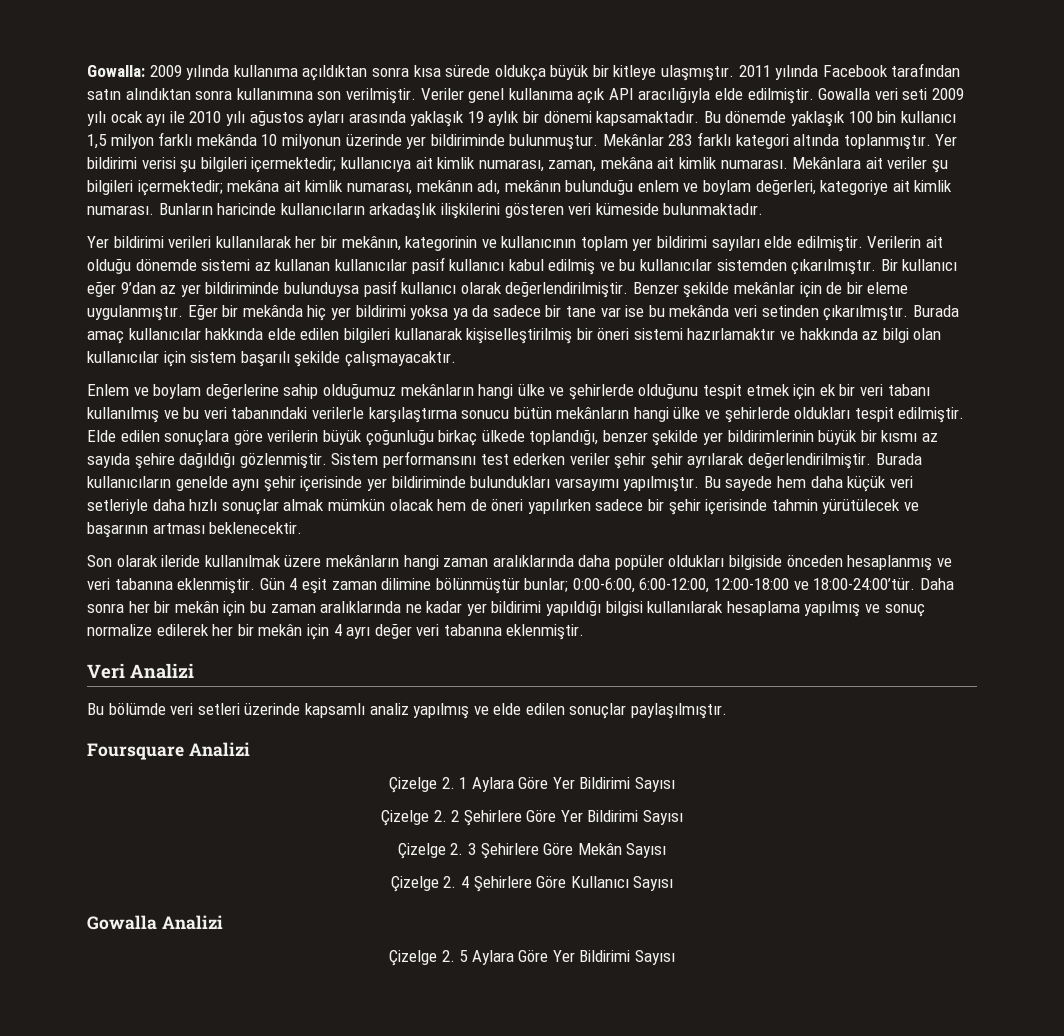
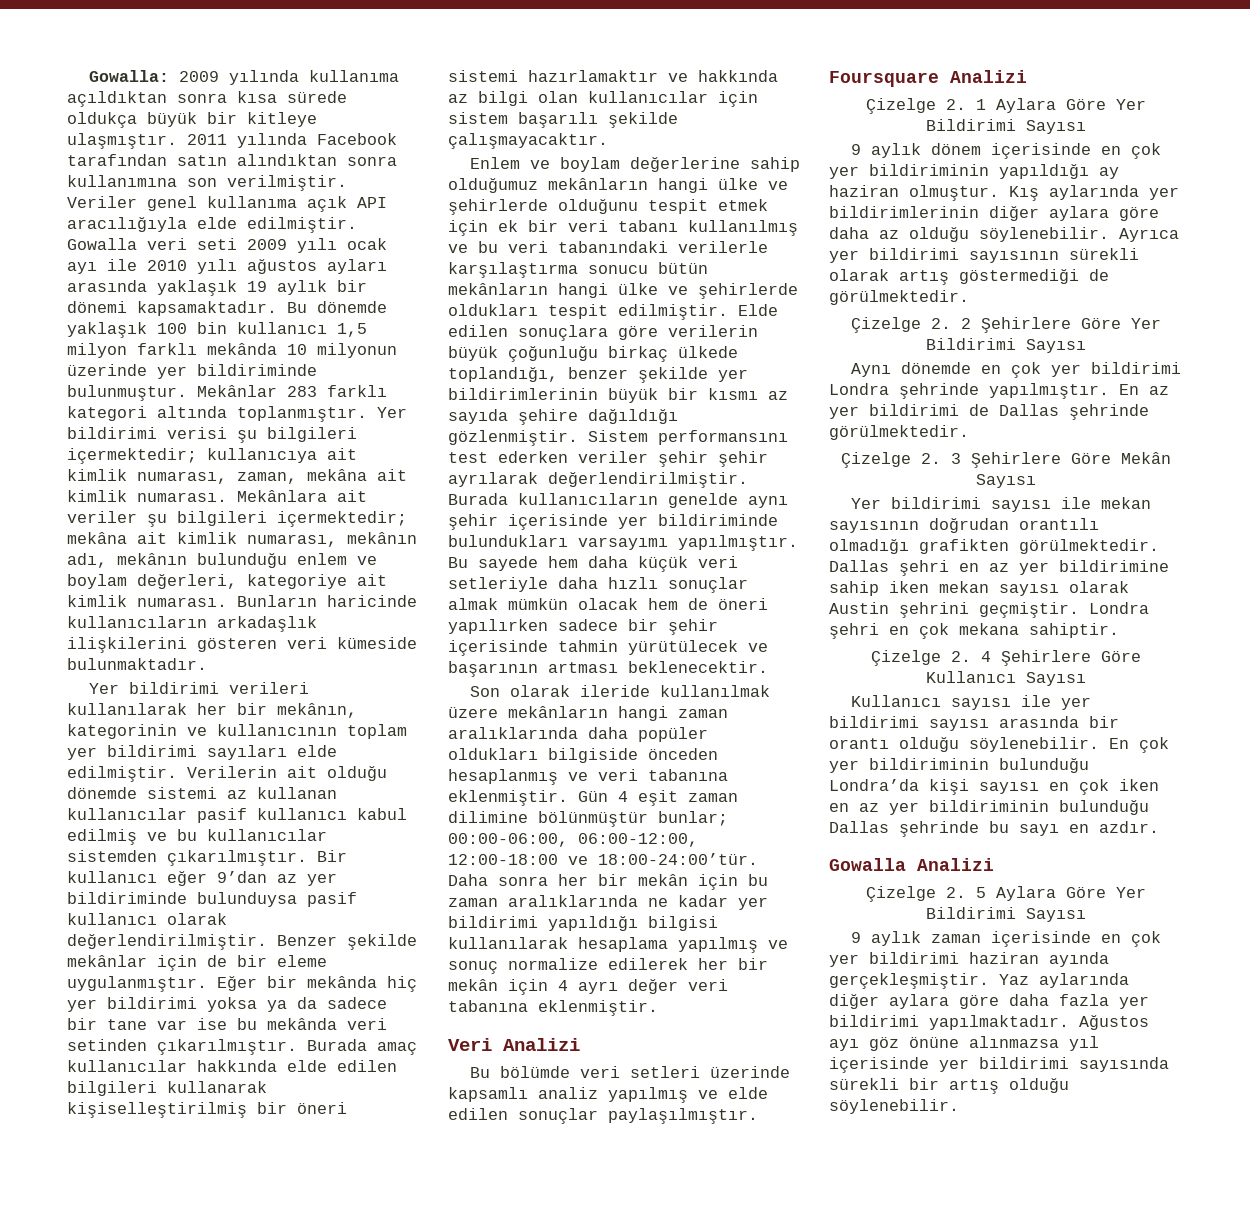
- Gün 4 eşit zaman dilimine bölünmüştür bunlar; 0:00-6:00, 6:00-12:00, 12:00-18:00 ve 18:00-24:00’tür.
+ Gün 4 eşit zaman dilimine bölünmüştür bunlar; 00:00-06:00, 06:00-12:00, 12:00-18:00 ve 18:00-24:00’tür.
+ 9 aylık dönem içerisinde en çok yer bildiriminin yapıldığı ay haziran olmuştur. Kış aylarında yer bildirimlerinin diğer aylara göre daha az olduğu söylenebilir. Ayrıca yer bildirimi sayısının sürekli olarak artış göstermediği de görülmektedir.
+ Aynı dönemde en çok yer bildirimi Londra şehrinde yapılmıştır. En az yer bildirimi de Dallas şehrinde görülmektedir.
+ Yer bildirimi sayısı ile mekan sayısının doğrudan orantılı olmadığı grafikten görülmektedir. Dallas şehri en az yer bildirimine sahip iken mekan sayısı olarak Austin şehrini geçmiştir. Londra şehri en çok mekana sahiptir.
+ Kullanıcı sayısı ile yer bildirimi sayısı arasında bir orantı olduğu söylenebilir. En çok yer bildiriminin bulunduğu Londra’da kişi sayısı en çok iken en az yer bildiriminin bulunduğu Dallas şehrinde bu sayı en azdır.
+ 9 aylık zaman içerisinde en çok yer bildirimi haziran ayında gerçekleşmiştir. Yaz aylarında diğer aylara göre daha fazla yer bildirimi yapılmaktadır. Ağustos ayı göz önüne alınmazsa yıl içerisinde yer bildirimi sayısında sürekli bir artış olduğu söylenebilir.

